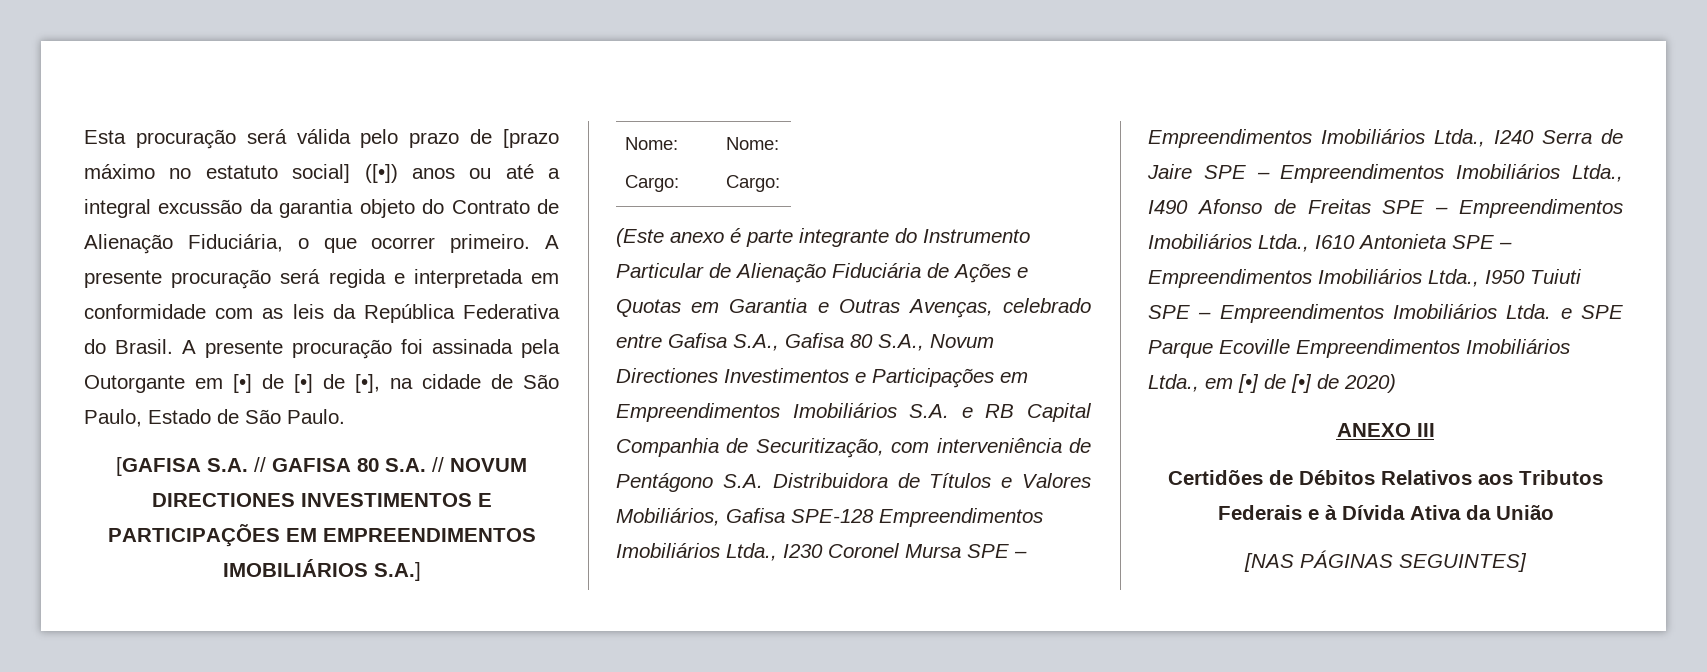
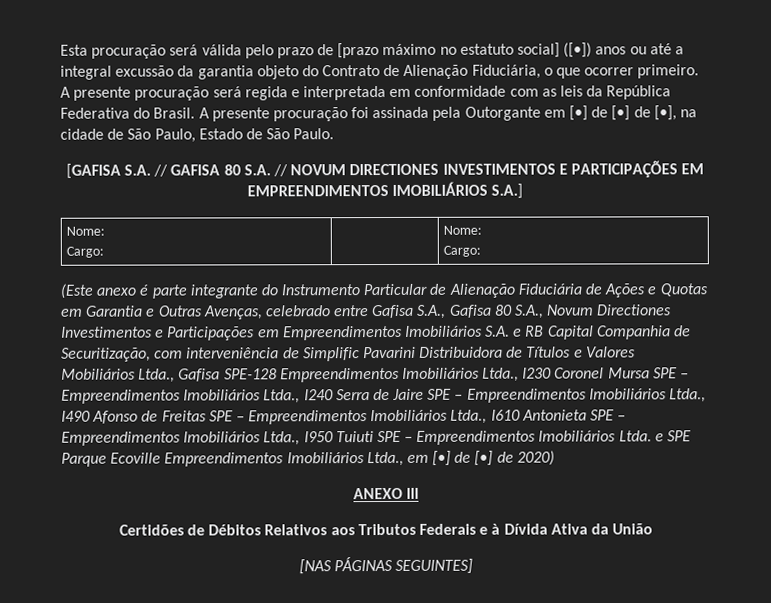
- (Este anexo é parte integrante do Instrumento Particular de Alienação Fiduciária de Ações e Quotas em Garantia e Outras Avenças, celebrado entre Gafisa S.A., Gafisa 80 S.A., Novum Directiones Investimentos e Participações em Empreendimentos Imobiliários S.A. e RB Capital Companhia de Securitização, com interveniência de Pentágono S.A. Distribuidora de Títulos e Valores Mobiliários, Gafisa SPE-128 Empreendimentos Imobiliários Ltda., I230 Coronel Mursa SPE – Empreendimentos Imobiliários Ltda., I240 Serra de Jaire SPE – Empreendimentos Imobiliários Ltda., I490 Afonso de Freitas SPE – Empreendimentos Imobiliários Ltda., I610 Antonieta SPE – Empreendimentos Imobiliários Ltda., I950 Tuiuti SPE – Empreendimentos Imobiliários Ltda. e SPE Parque Ecoville Empreendimentos Imobiliários Ltda., em [•] de [•] de 2020)
+ (Este anexo é parte integrante do Instrumento Particular de Alienação Fiduciária de Ações e Quotas em Garantia e Outras Avenças, celebrado entre Gafisa S.A., Gafisa 80 S.A., Novum Directiones Investimentos e Participações em Empreendimentos Imobiliários S.A. e RB Capital Companhia de Securitização, com interveniência de Simplific Pavarini Distribuidora de Títulos e Valores Mobiliários Ltda., Gafisa SPE-128 Empreendimentos Imobiliários Ltda., I230 Coronel Mursa SPE – Empreendimentos Imobiliários Ltda., I240 Serra de Jaire SPE – Empreendimentos Imobiliários Ltda., I490 Afonso de Freitas SPE – Empreendimentos Imobiliários Ltda., I610 Antonieta SPE – Empreendimentos Imobiliários Ltda., I950 Tuiuti SPE – Empreendimentos Imobiliários Ltda. e SPE Parque Ecoville Empreendimentos Imobiliários Ltda., em [•] de [•] de 2020)

